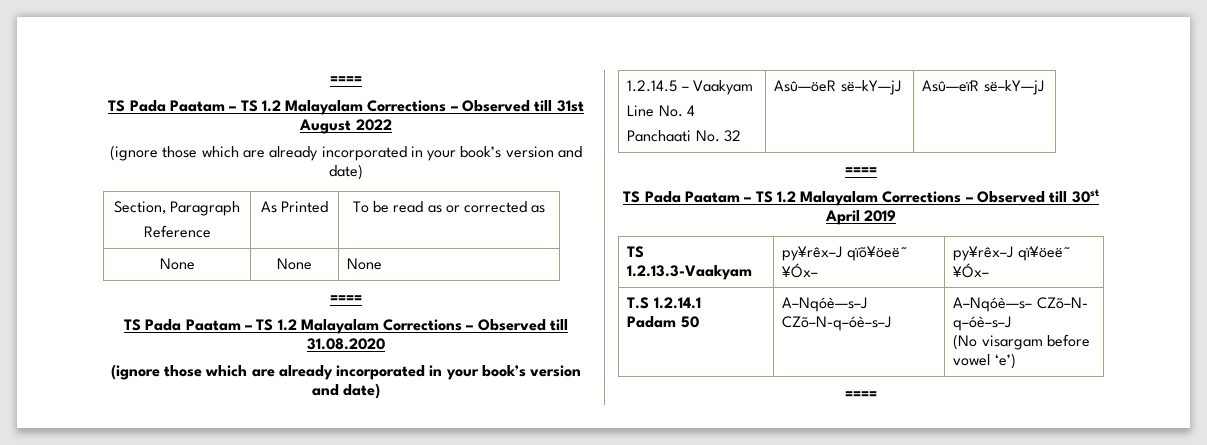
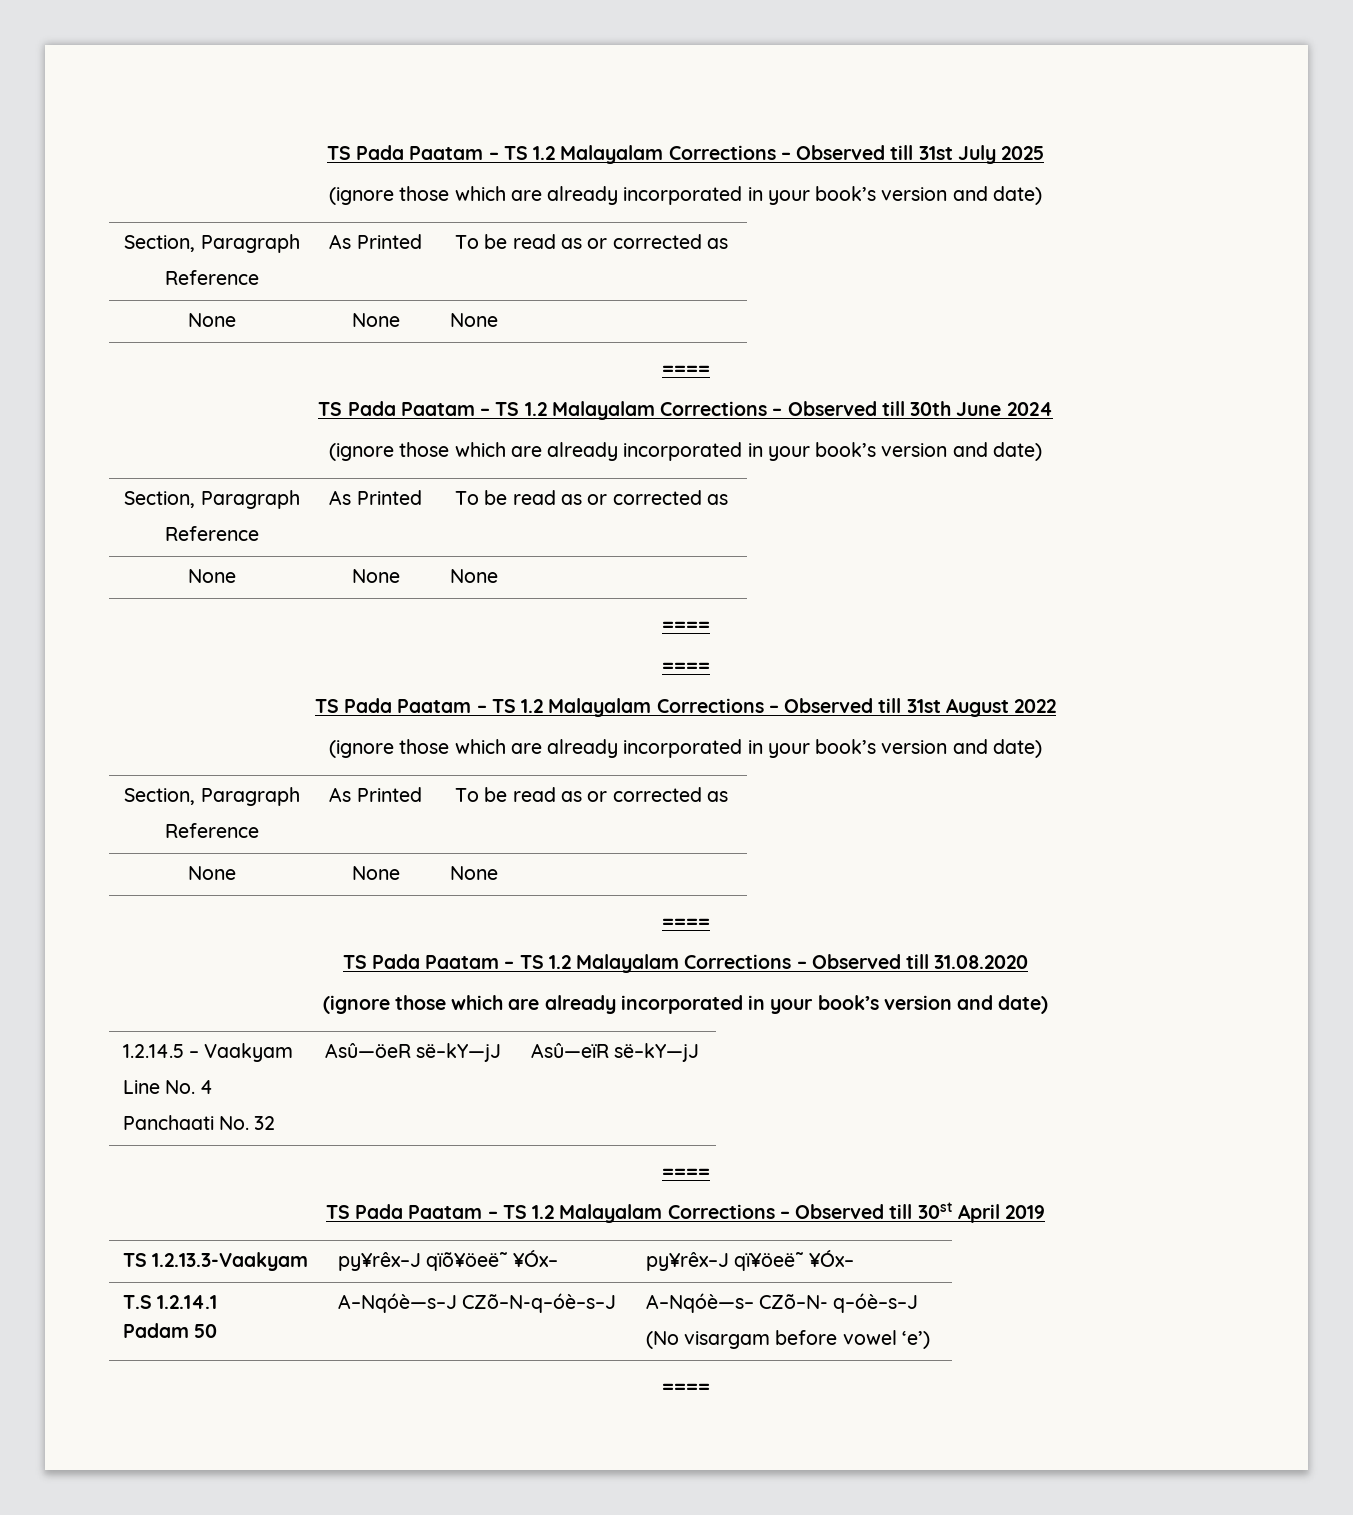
+ TS Pada Paatam – TS 1.2 Malayalam Corrections – Observed till 31st July 2025
+ (ignore those which are already incorporated in your book’s version and date)
+ Section, Paragraph
+ Reference | As Printed | To be read as or corrected as
+ None | None | None
+ ====
+ TS Pada Paatam – TS 1.2 Malayalam Corrections – Observed till 30th June 2024
+ (ignore those which are already incorporated in your book’s version and date)
+ Section, Paragraph
+ Reference | As Printed | To be read as or corrected as
+ None | None | None
+ ====

